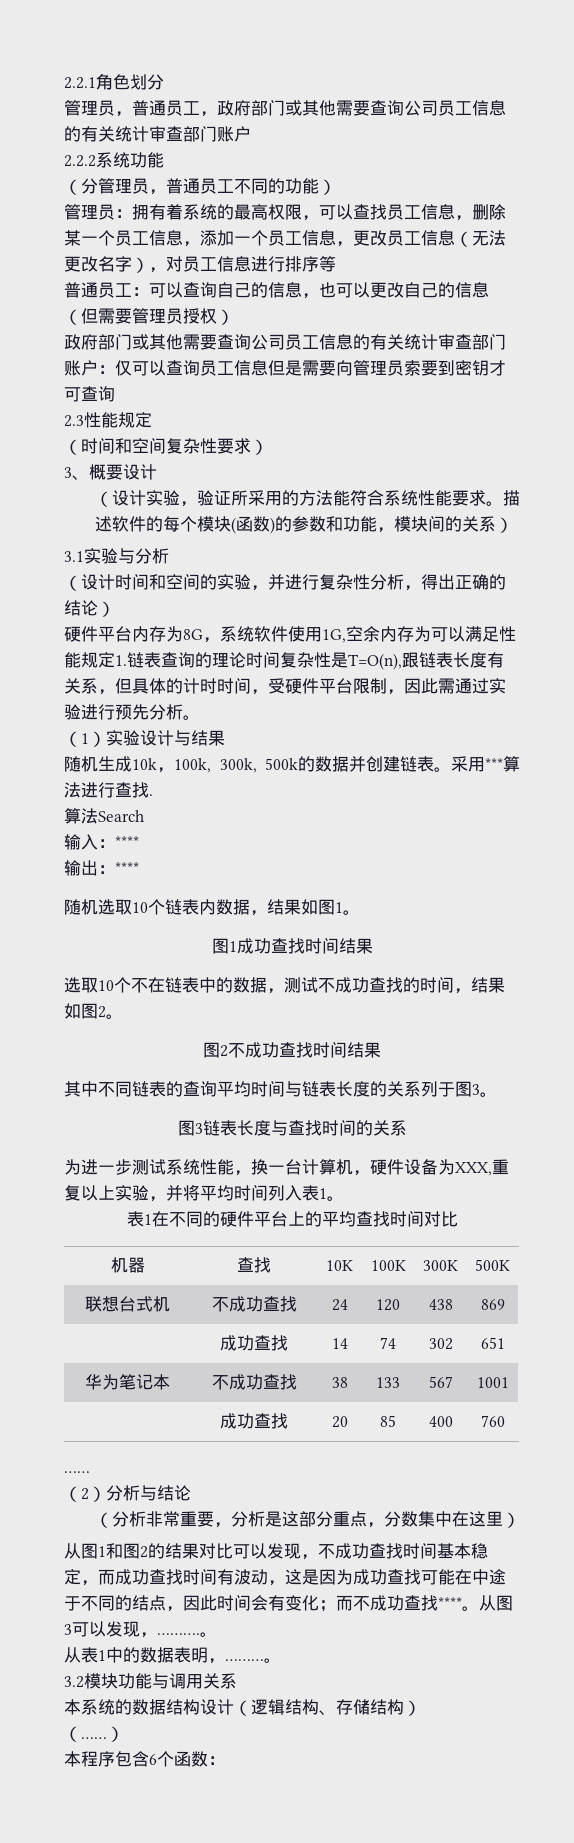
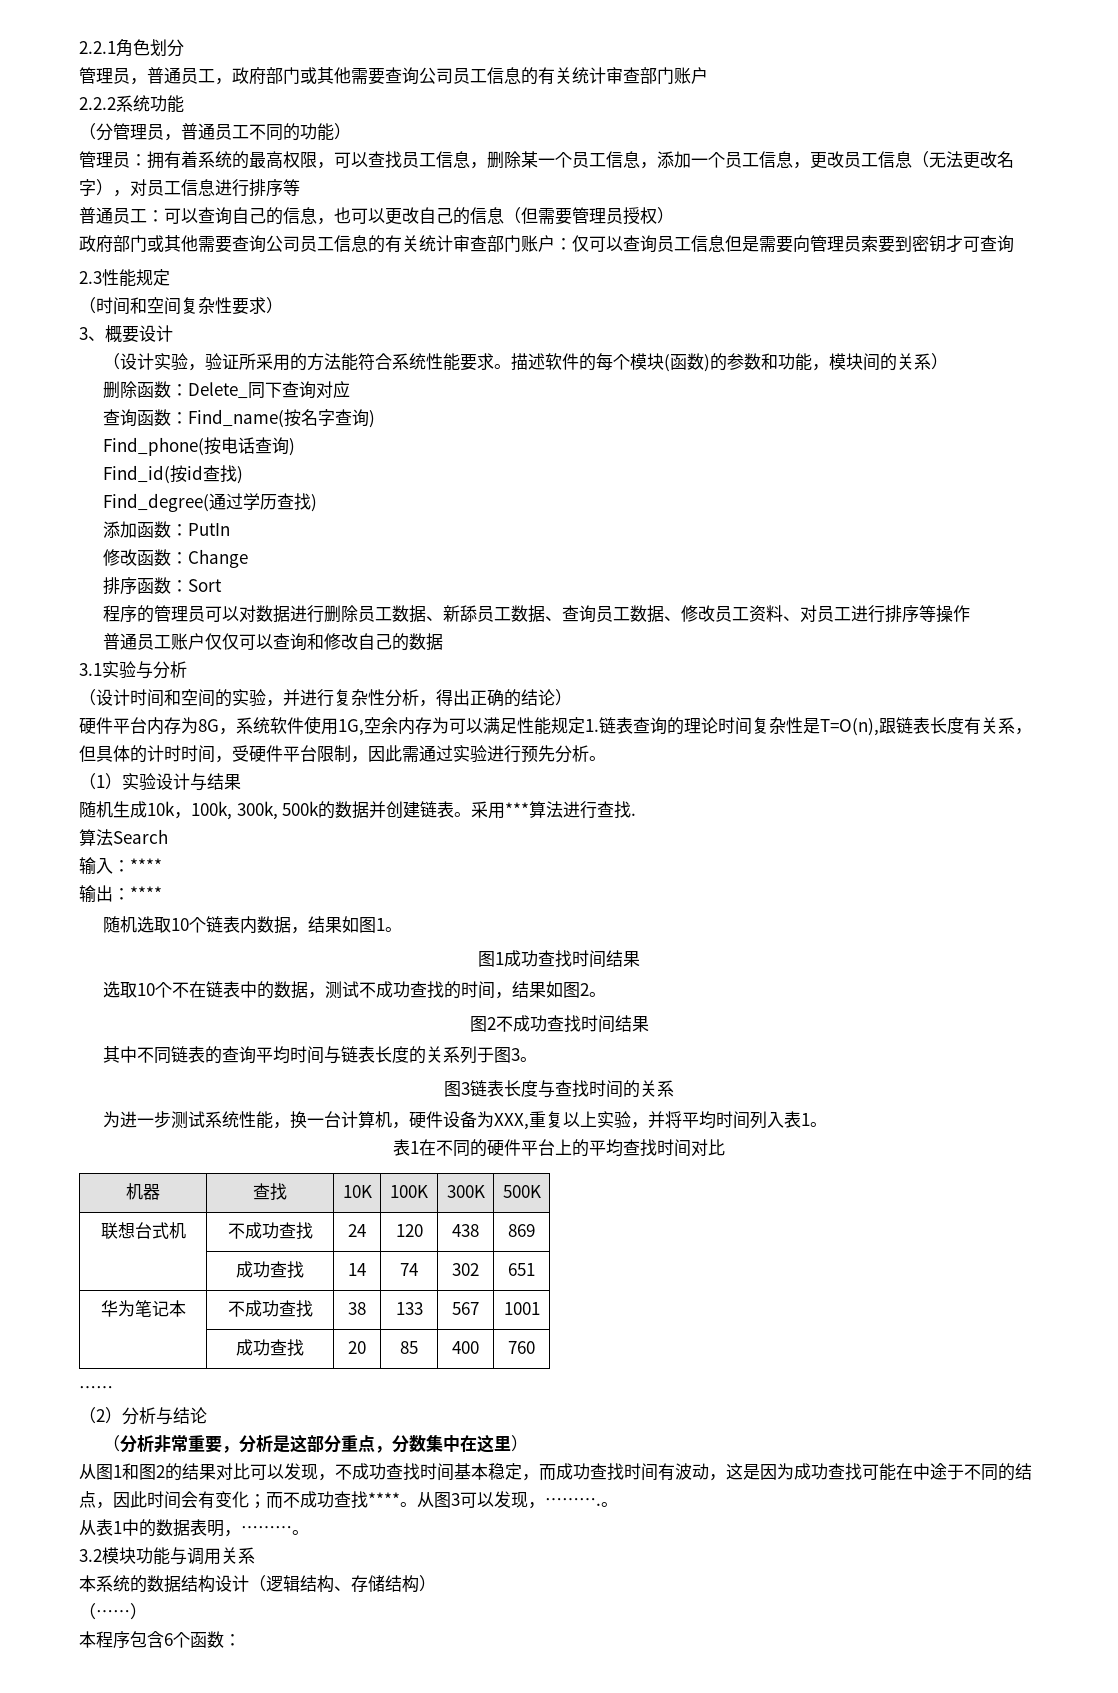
+ 删除函数：Delete_同下查询对应
+ 查询函数：Find_name(按名字查询)
+ Find_phone(按电话查询)
+ Find_id(按id查找)
+ Find_degree(通过学历查找)
+ 添加函数：PutIn
+ 修改函数：Change
+ 排序函数：Sort
+ 程序的管理员可以对数据进行删除员工数据、新舔员工数据、查询员工数据、修改员工资料、对员工进行排序等操作
+ 普通员工账户仅仅可以查询和修改自己的数据

